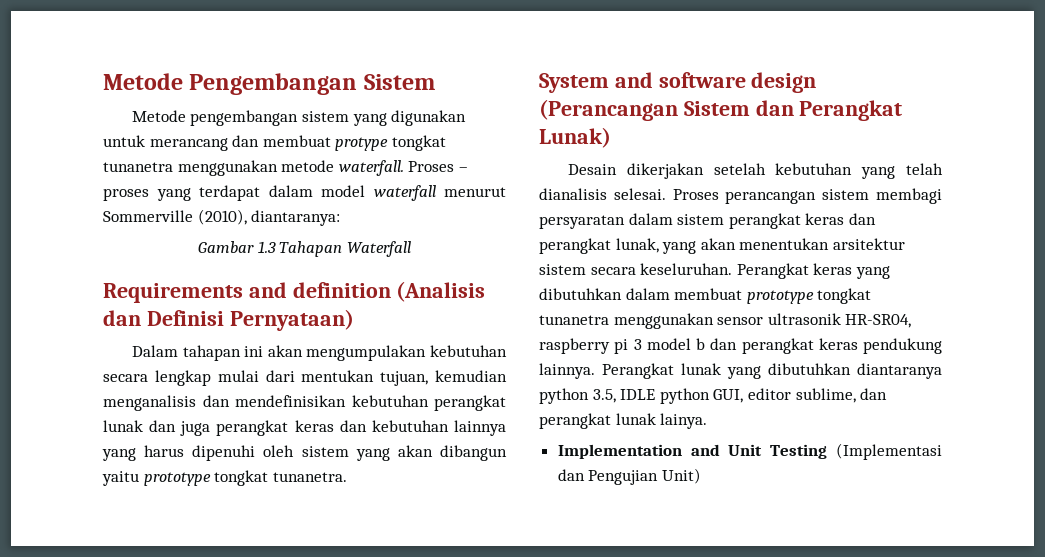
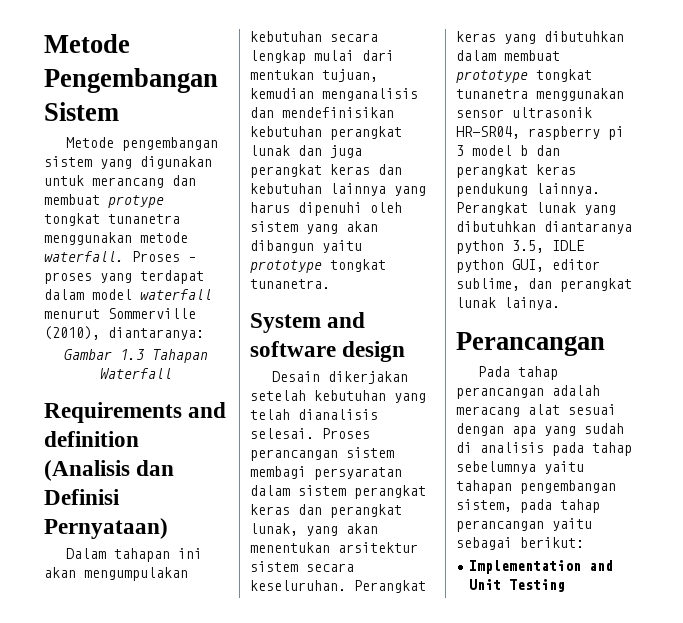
- System and software design (Perancangan Sistem dan Perangkat Lunak)
+ System and software design
+ Perancangan
+ Pada tahap perancangan adalah meracang alat sesuai dengan apa yang sudah di analisis pada tahap sebelumnya yaitu tahapan pengembangan sistem, pada tahap perancangan yaitu sebagai berikut:
- Implementation and Unit Testing (Implementasi dan Pengujian Unit)
+ Implementation and Unit Testing

